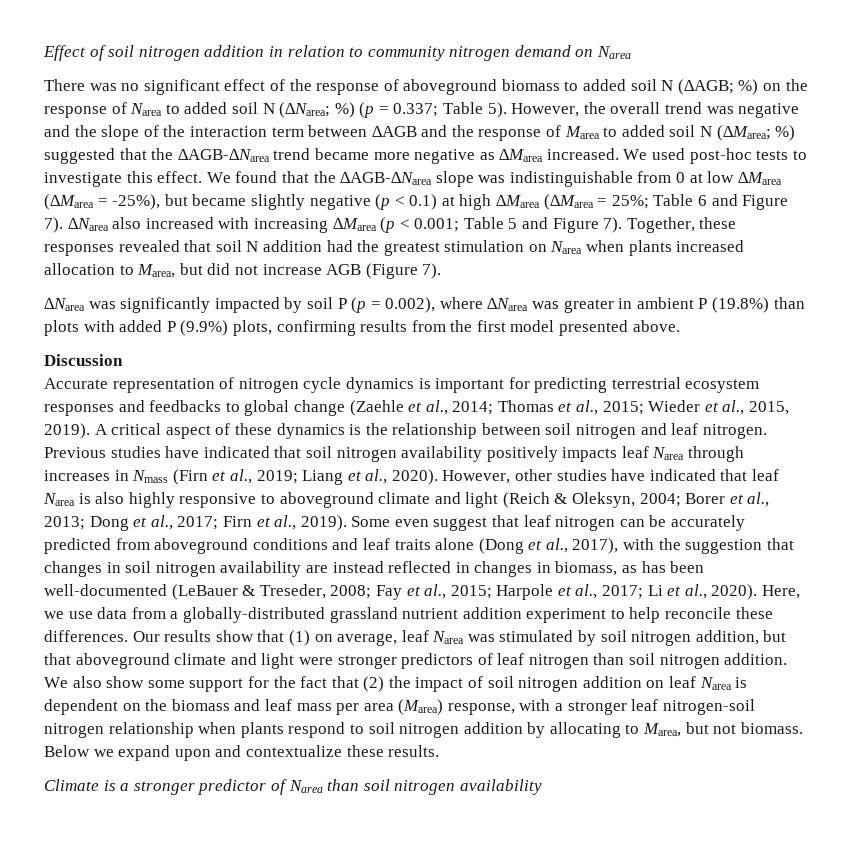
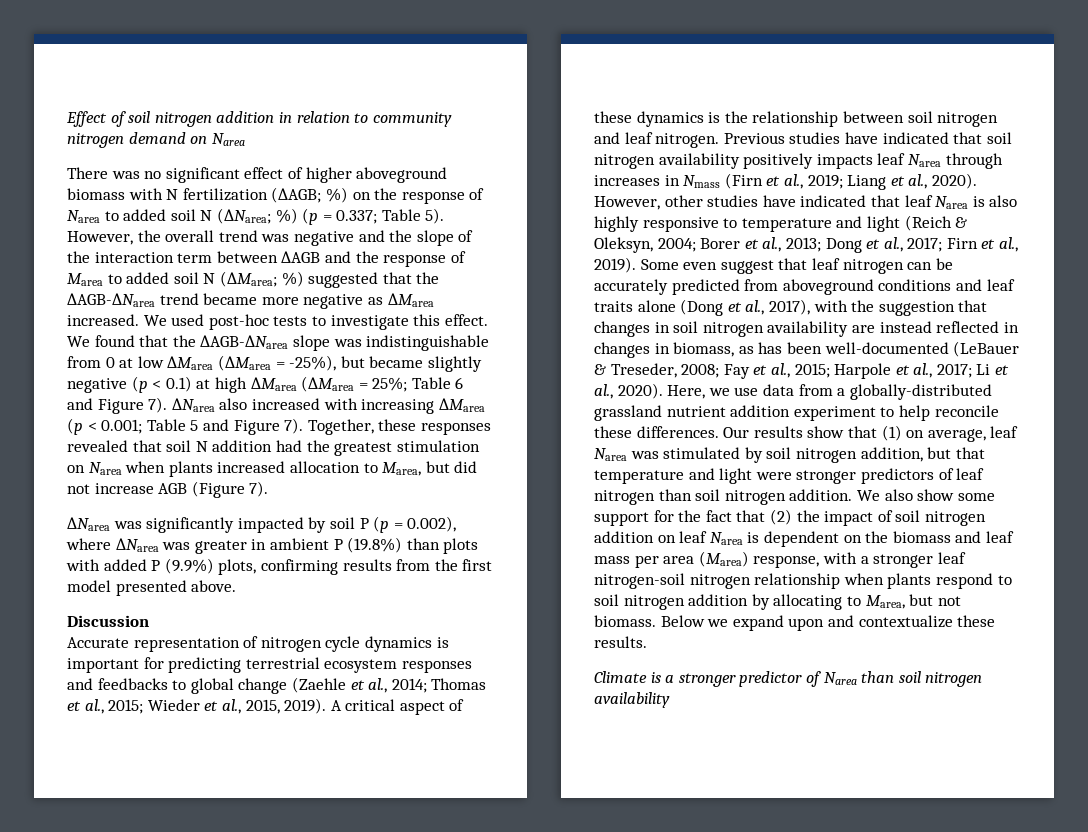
- There was no significant effect of the response of aboveground biomass to added soil N (∆AGB; %) on the response of Narea to added soil N (∆Narea; %) (p = 0.337; Table 5).
+ There was no significant effect of higher aboveground biomass with N fertilization (∆AGB; %) on the response of Narea to added soil N (∆Narea; %) (p = 0.337; Table 5).
- However, other studies have indicated that leaf Narea is also highly responsive to aboveground climate and light (Reich & Oleksyn, 2004; Borer et al., 2013; Dong et al., 2017; Firn et al., 2019).
+ However, other studies have indicated that leaf Narea is also highly responsive to temperature and light (Reich & Oleksyn, 2004; Borer et al., 2013; Dong et al., 2017; Firn et al., 2019).
- Our results show that (1) on average, leaf Narea was stimulated by soil nitrogen addition, but that aboveground climate and light were stronger predictors of leaf nitrogen than soil nitrogen addition.
+ Our results show that (1) on average, leaf Narea was stimulated by soil nitrogen addition, but that temperature and light were stronger predictors of leaf nitrogen than soil nitrogen addition.

